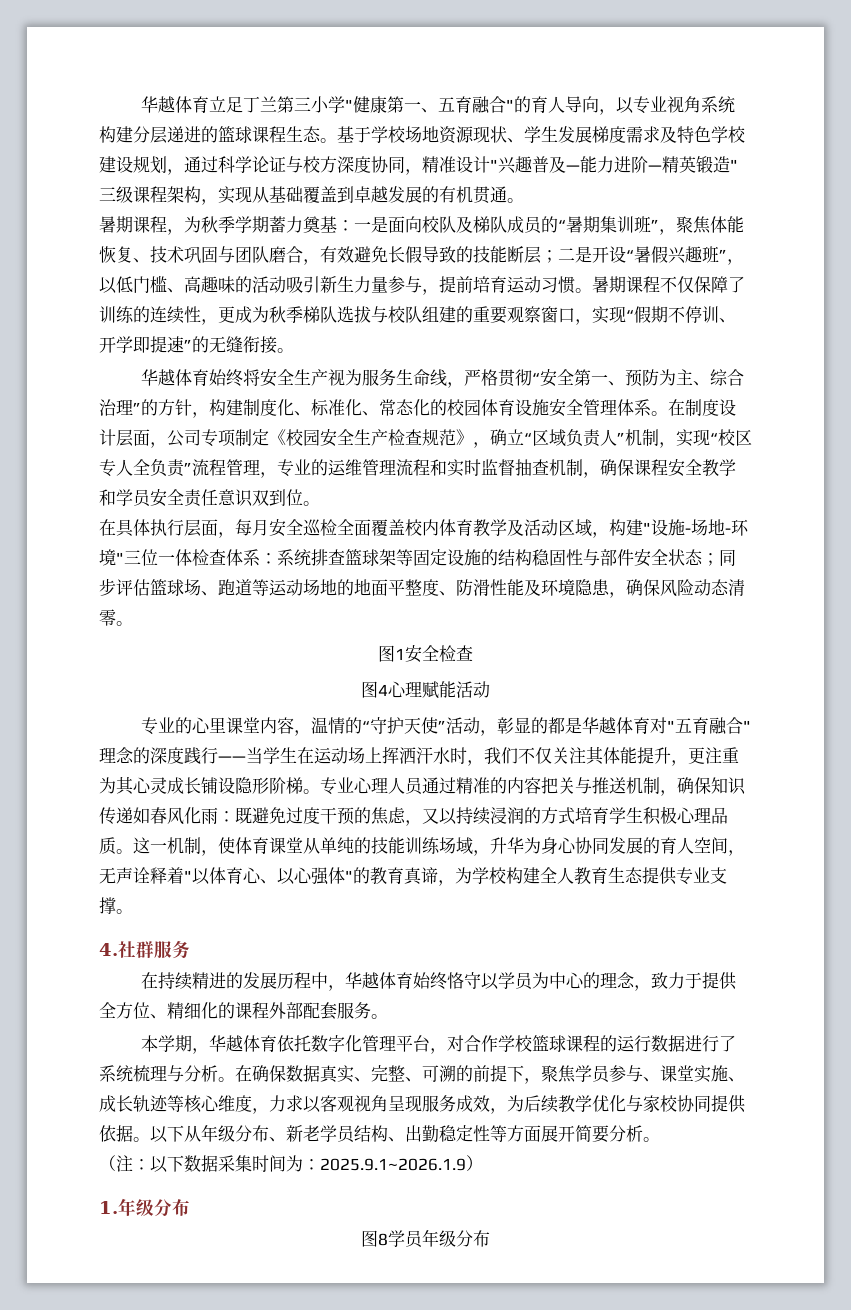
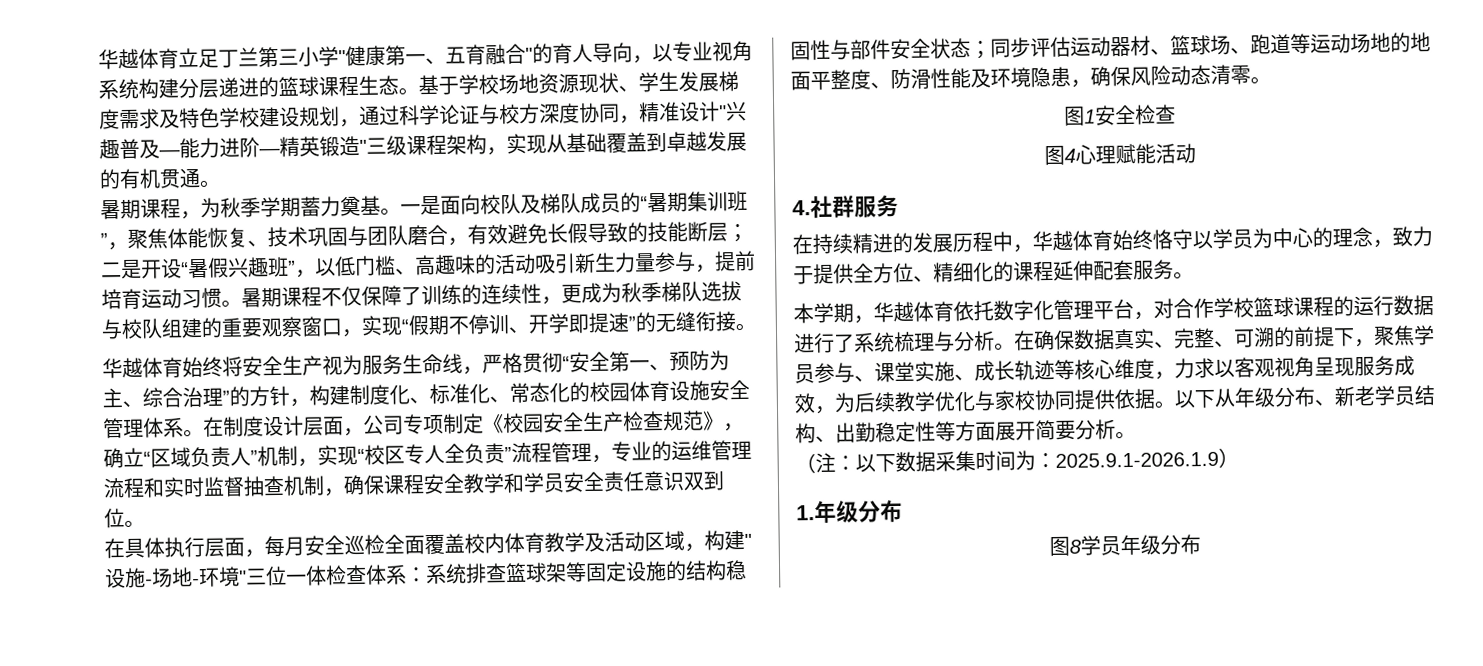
- 暑期课程，为秋季学期蓄力奠基：一是面向校队及梯队成员的“暑期集训班”，聚焦体能恢复、技术巩固与团队磨合，有效避免长假导致的技能断层；二是开设“暑假兴趣班”，以低门槛、高趣味的活动吸引新生力量参与，提前培育运动习惯。
+ 暑期课程，为秋季学期蓄力奠基。一是面向校队及梯队成员的“暑期集训班”，聚焦体能恢复、技术巩固与团队磨合，有效避免长假导致的技能断层；二是开设“暑假兴趣班”，以低门槛、高趣味的活动吸引新生力量参与，提前培育运动习惯。
- 同步评估篮球场、跑道等运动场地的地面平整度、防滑性能及环境隐患，确保风险动态清零。
+ 同步评估运动器材、篮球场、跑道等运动场地的地面平整度、防滑性能及环境隐患，确保风险动态清零。
- 专业的心里课堂内容，温情的“守护天使”活动，彰显的都是华越体育对"五育融合"理念的深度践行——当学生在运动场上挥洒汗水时，我们不仅关注其体能提升，更注重为其心灵成长铺设隐形阶梯。专业心理人员通过精准的内容把关与推送机制，确保知识传递如春风化雨：既避免过度干预的焦虑，又以持续浸润的方式培育学生积极心理品质。这一机制，使体育课堂从单纯的技能训练场域，升华为身心协同发展的育人空间，无声诠释着"以体育心、以心强体"的教育真谛，为学校构建全人教育生态提供专业支撑。
- 在持续精进的发展历程中，华越体育始终恪守以学员为中心的理念，致力于提供全方位、精细化的课程外部配套服务。
+ 在持续精进的发展历程中，华越体育始终恪守以学员为中心的理念，致力于提供全方位、精细化的课程延伸配套服务。
- （注：以下数据采集时间为：2025.9.1~2026.1.9）
+ （注：以下数据采集时间为：2025.9.1-2026.1.9）

